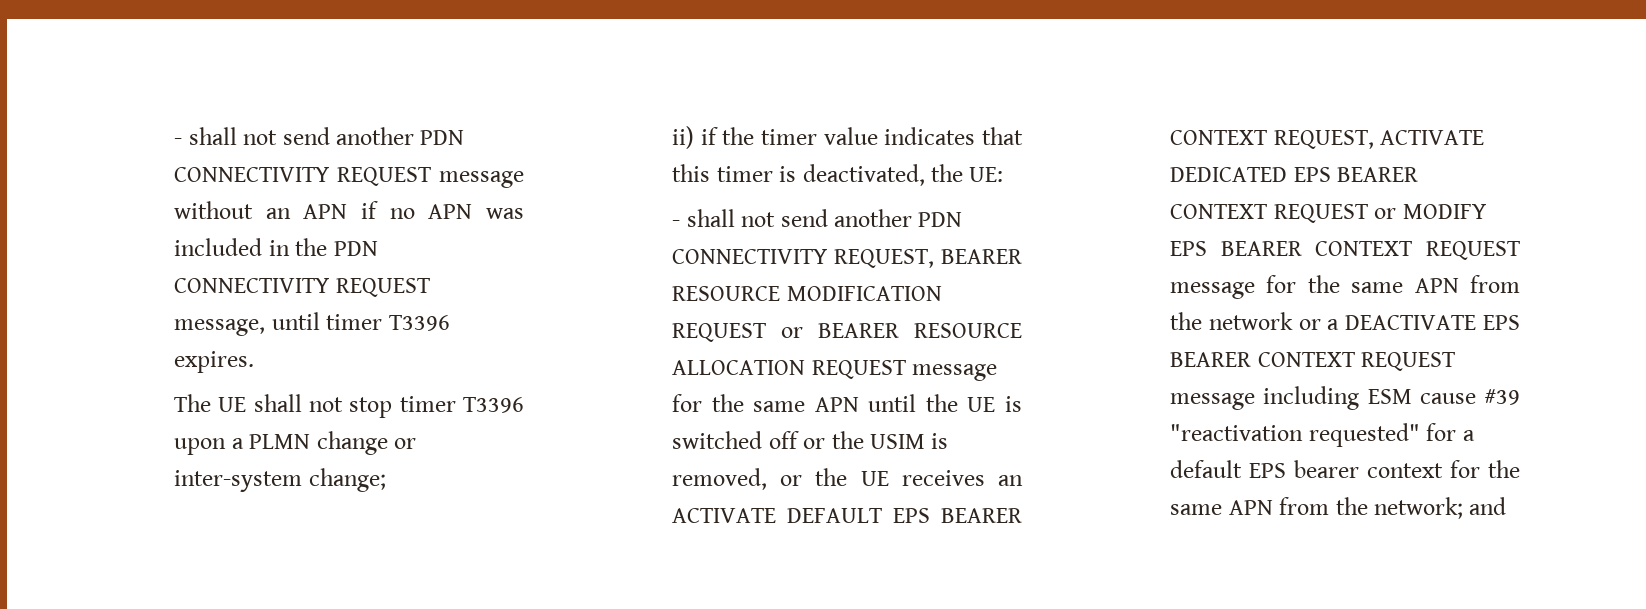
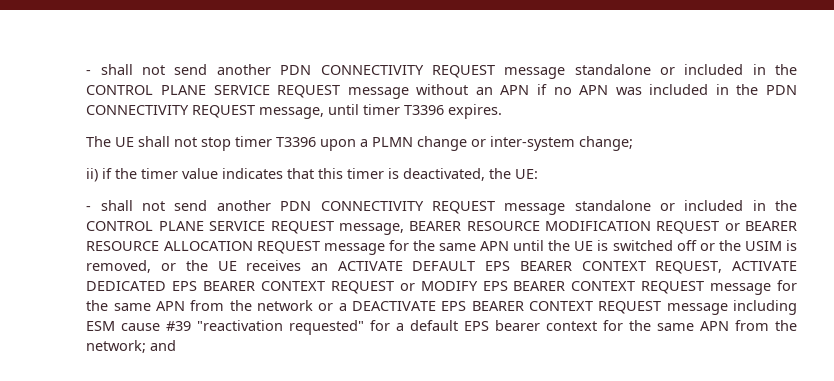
- - shall not send another PDN CONNECTIVITY REQUEST message without an APN if no APN was included in the PDN CONNECTIVITY REQUEST message, until timer T3396 expires.
+ - shall not send another PDN CONNECTIVITY REQUEST message standalone or included in the CONTROL PLANE SERVICE REQUEST message without an APN if no APN was included in the PDN CONNECTIVITY REQUEST message, until timer T3396 expires.
- - shall not send another PDN CONNECTIVITY REQUEST, BEARER RESOURCE MODIFICATION REQUEST or BEARER RESOURCE ALLOCATION REQUEST message for the same APN until the UE is switched off or the USIM is removed, or the UE receives an ACTIVATE DEFAULT EPS BEARER CONTEXT REQUEST, ACTIVATE DEDICATED EPS BEARER CONTEXT REQUEST or MODIFY EPS BEARER CONTEXT REQUEST message for the same APN from the network or a DEACTIVATE EPS BEARER CONTEXT REQUEST message including ESM cause #39 "reactivation requested" for a default EPS bearer context for the same APN from the network;
+ - shall not send another PDN CONNECTIVITY REQUEST message standalone or included in the CONTROL PLANE SERVICE REQUEST message, BEARER RESOURCE MODIFICATION REQUEST or BEARER RESOURCE ALLOCATION REQUEST message for the same APN until the UE is switched off or the USIM is removed, or the UE receives an ACTIVATE DEFAULT EPS BEARER CONTEXT REQUEST, ACTIVATE DEDICATED EPS BEARER CONTEXT REQUEST or MODIFY EPS BEARER CONTEXT REQUEST message for the same APN from the network or a DEACTIVATE EPS BEARER CONTEXT REQUEST message including ESM cause #39 "reactivation requested" for a default EPS bearer context for the same APN from the network;

